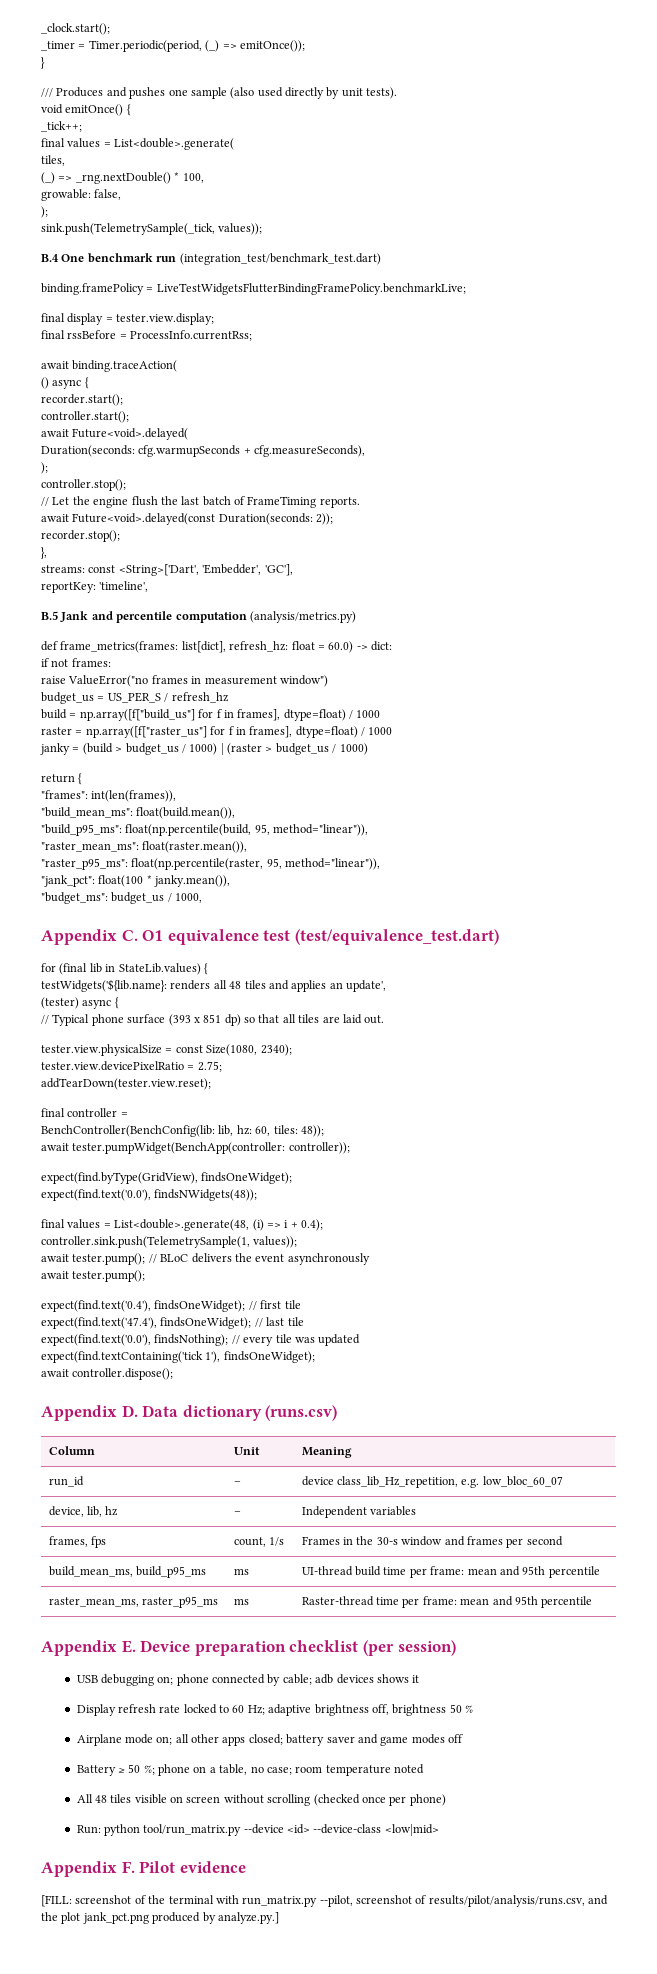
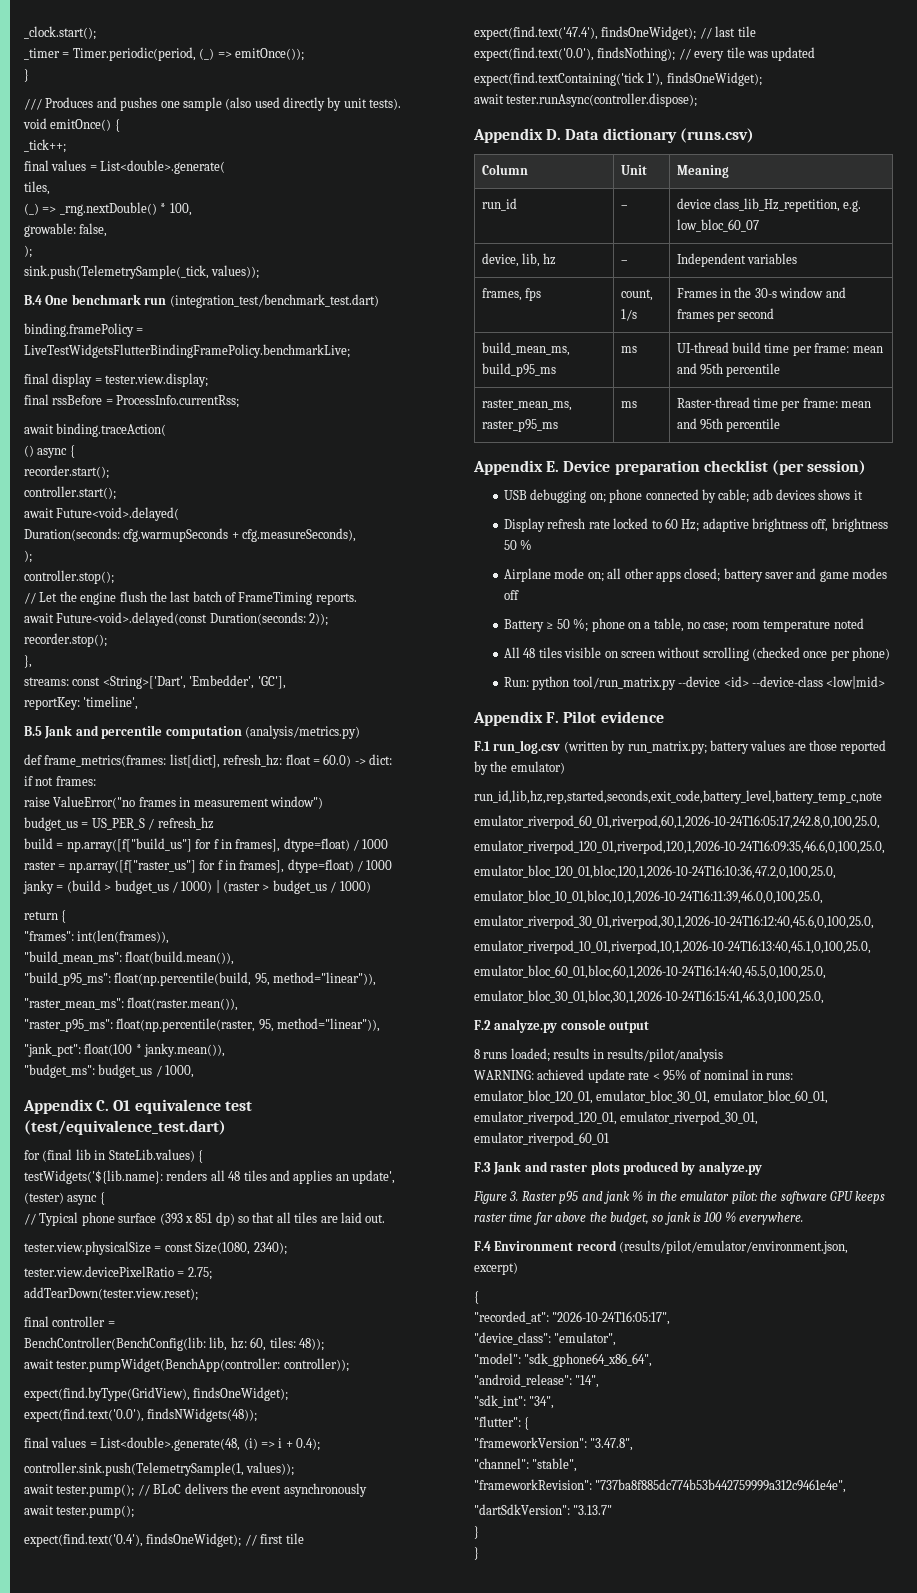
- await controller.dispose();
+ await tester.runAsync(controller.dispose);
- [FILL: screenshot of the terminal with run_matrix.py --pilot, screenshot of results/pilot/analysis/runs.csv, and the plot jank_pct.png produced by analyze.py.]
+ F.1 run_log.csv (written by run_matrix.py; battery values are those reported by the emulator)
+ run_id,lib,hz,rep,started,seconds,exit_code,battery_level,battery_temp_c,note
+ emulator_riverpod_60_01,riverpod,60,1,2026-10-24T16:05:17,242.8,0,100,25.0,
+ emulator_riverpod_120_01,riverpod,120,1,2026-10-24T16:09:35,46.6,0,100,25.0,
+ emulator_bloc_120_01,bloc,120,1,2026-10-24T16:10:36,47.2,0,100,25.0,
+ emulator_bloc_10_01,bloc,10,1,2026-10-24T16:11:39,46.0,0,100,25.0,
+ emulator_riverpod_30_01,riverpod,30,1,2026-10-24T16:12:40,45.6,0,100,25.0,
+ emulator_riverpod_10_01,riverpod,10,1,2026-10-24T16:13:40,45.1,0,100,25.0,
+ emulator_bloc_60_01,bloc,60,1,2026-10-24T16:14:40,45.5,0,100,25.0,
+ emulator_bloc_30_01,bloc,30,1,2026-10-24T16:15:41,46.3,0,100,25.0,
+ F.2 analyze.py console output
+ 8 runs loaded; results in results/pilot/analysis
+ WARNING: achieved update rate < 95% of nominal in runs: emulator_bloc_120_01, emulator_bloc_30_01, emulator_bloc_60_01, emulator_riverpod_120_01, emulator_riverpod_30_01, emulator_riverpod_60_01
+ F.3 Jank and raster plots produced by analyze.py
+ Figure 3. Raster p95 and jank % in the emulator pilot: the software GPU keeps raster time far above the budget, so jank is 100 % everywhere.
+ F.4 Environment record (results/pilot/emulator/environment.json, excerpt)
+ {
+ "recorded_at": "2026-10-24T16:05:17",
+ "device_class": "emulator",
+ "model": "sdk_gphone64_x86_64",
+ "android_release": "14",
+ "sdk_int": "34",
+ "flutter": {
+ "frameworkVersion": "3.47.8",
+ "channel": "stable",
+ "frameworkRevision": "737ba8f885dc774b53b442759999a312c9461e4e",
+ "dartSdkVersion": "3.13.7"
+ }
+ }

